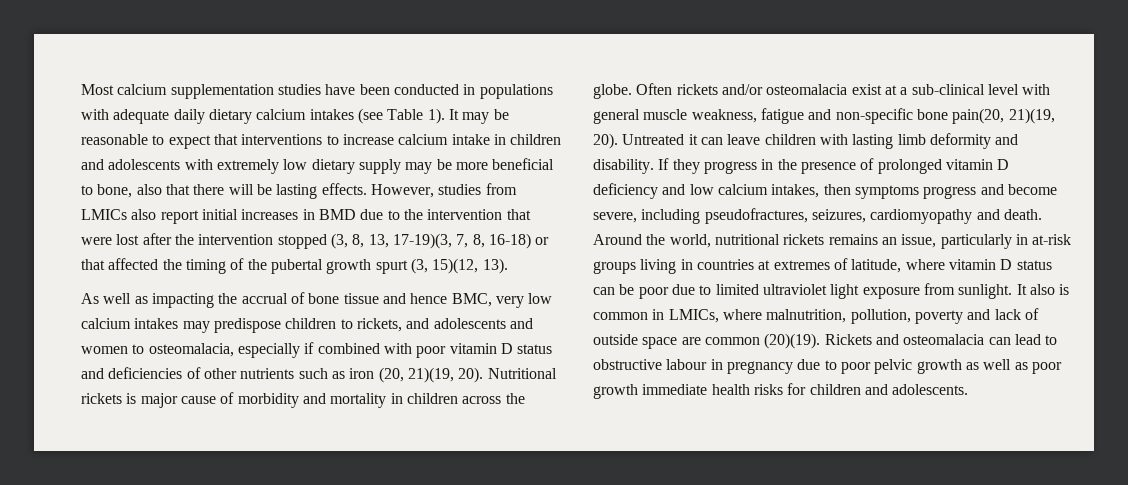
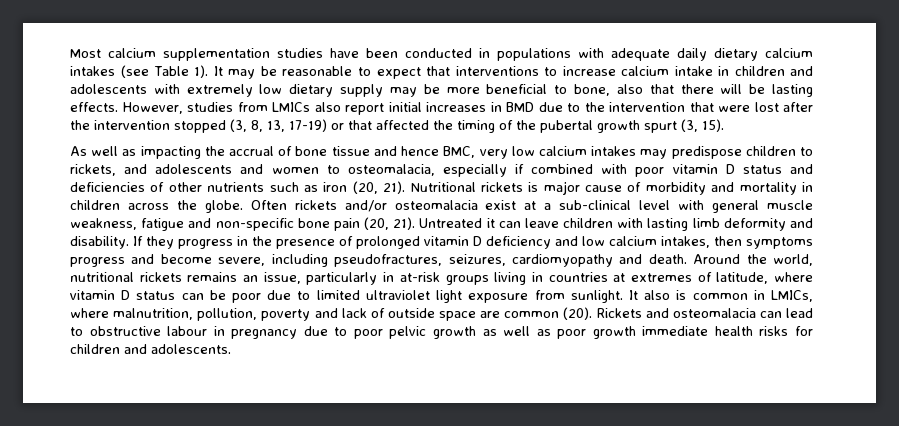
- However, studies from LMICs also report initial increases in BMD due to the intervention that were lost after the intervention stopped (3, 8, 13, 17-19)(3, 7, 8, 16-18) or that affected the timing of the pubertal growth spurt (3, 15)(12, 13).
+ However, studies from LMICs also report initial increases in BMD due to the intervention that were lost after the intervention stopped (3, 8, 13, 17-19) or that affected the timing of the pubertal growth spurt (3, 15).
- As well as impacting the accrual of bone tissue and hence BMC, very low calcium intakes may predispose children to rickets, and adolescents and women to osteomalacia, especially if combined with poor vitamin D status and deficiencies of other nutrients such as iron (20, 21)(19, 20).
+ As well as impacting the accrual of bone tissue and hence BMC, very low calcium intakes may predispose children to rickets, and adolescents and women to osteomalacia, especially if combined with poor vitamin D status and deficiencies of other nutrients such as iron (20, 21).
- Often rickets and/or osteomalacia exist at a sub-clinical level with general muscle weakness, fatigue and non-specific bone pain(20, 21)(19, 20).
+ Often rickets and/or osteomalacia exist at a sub-clinical level with general muscle weakness, fatigue and non-specific bone pain (20, 21).
- It also is common in LMICs, where malnutrition, pollution, poverty and lack of outside space are common (20)(19).
+ It also is common in LMICs, where malnutrition, pollution, poverty and lack of outside space are common (20).

